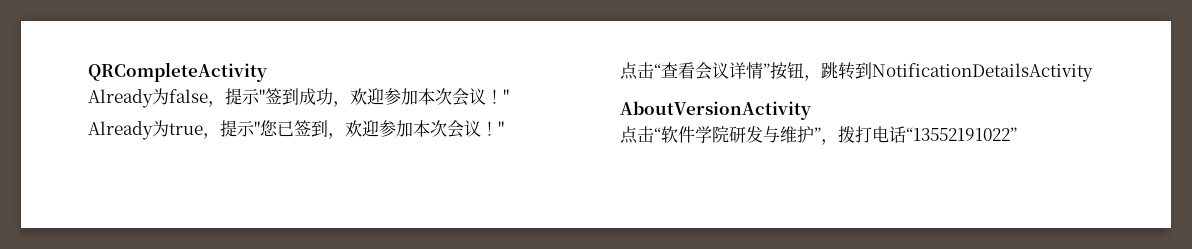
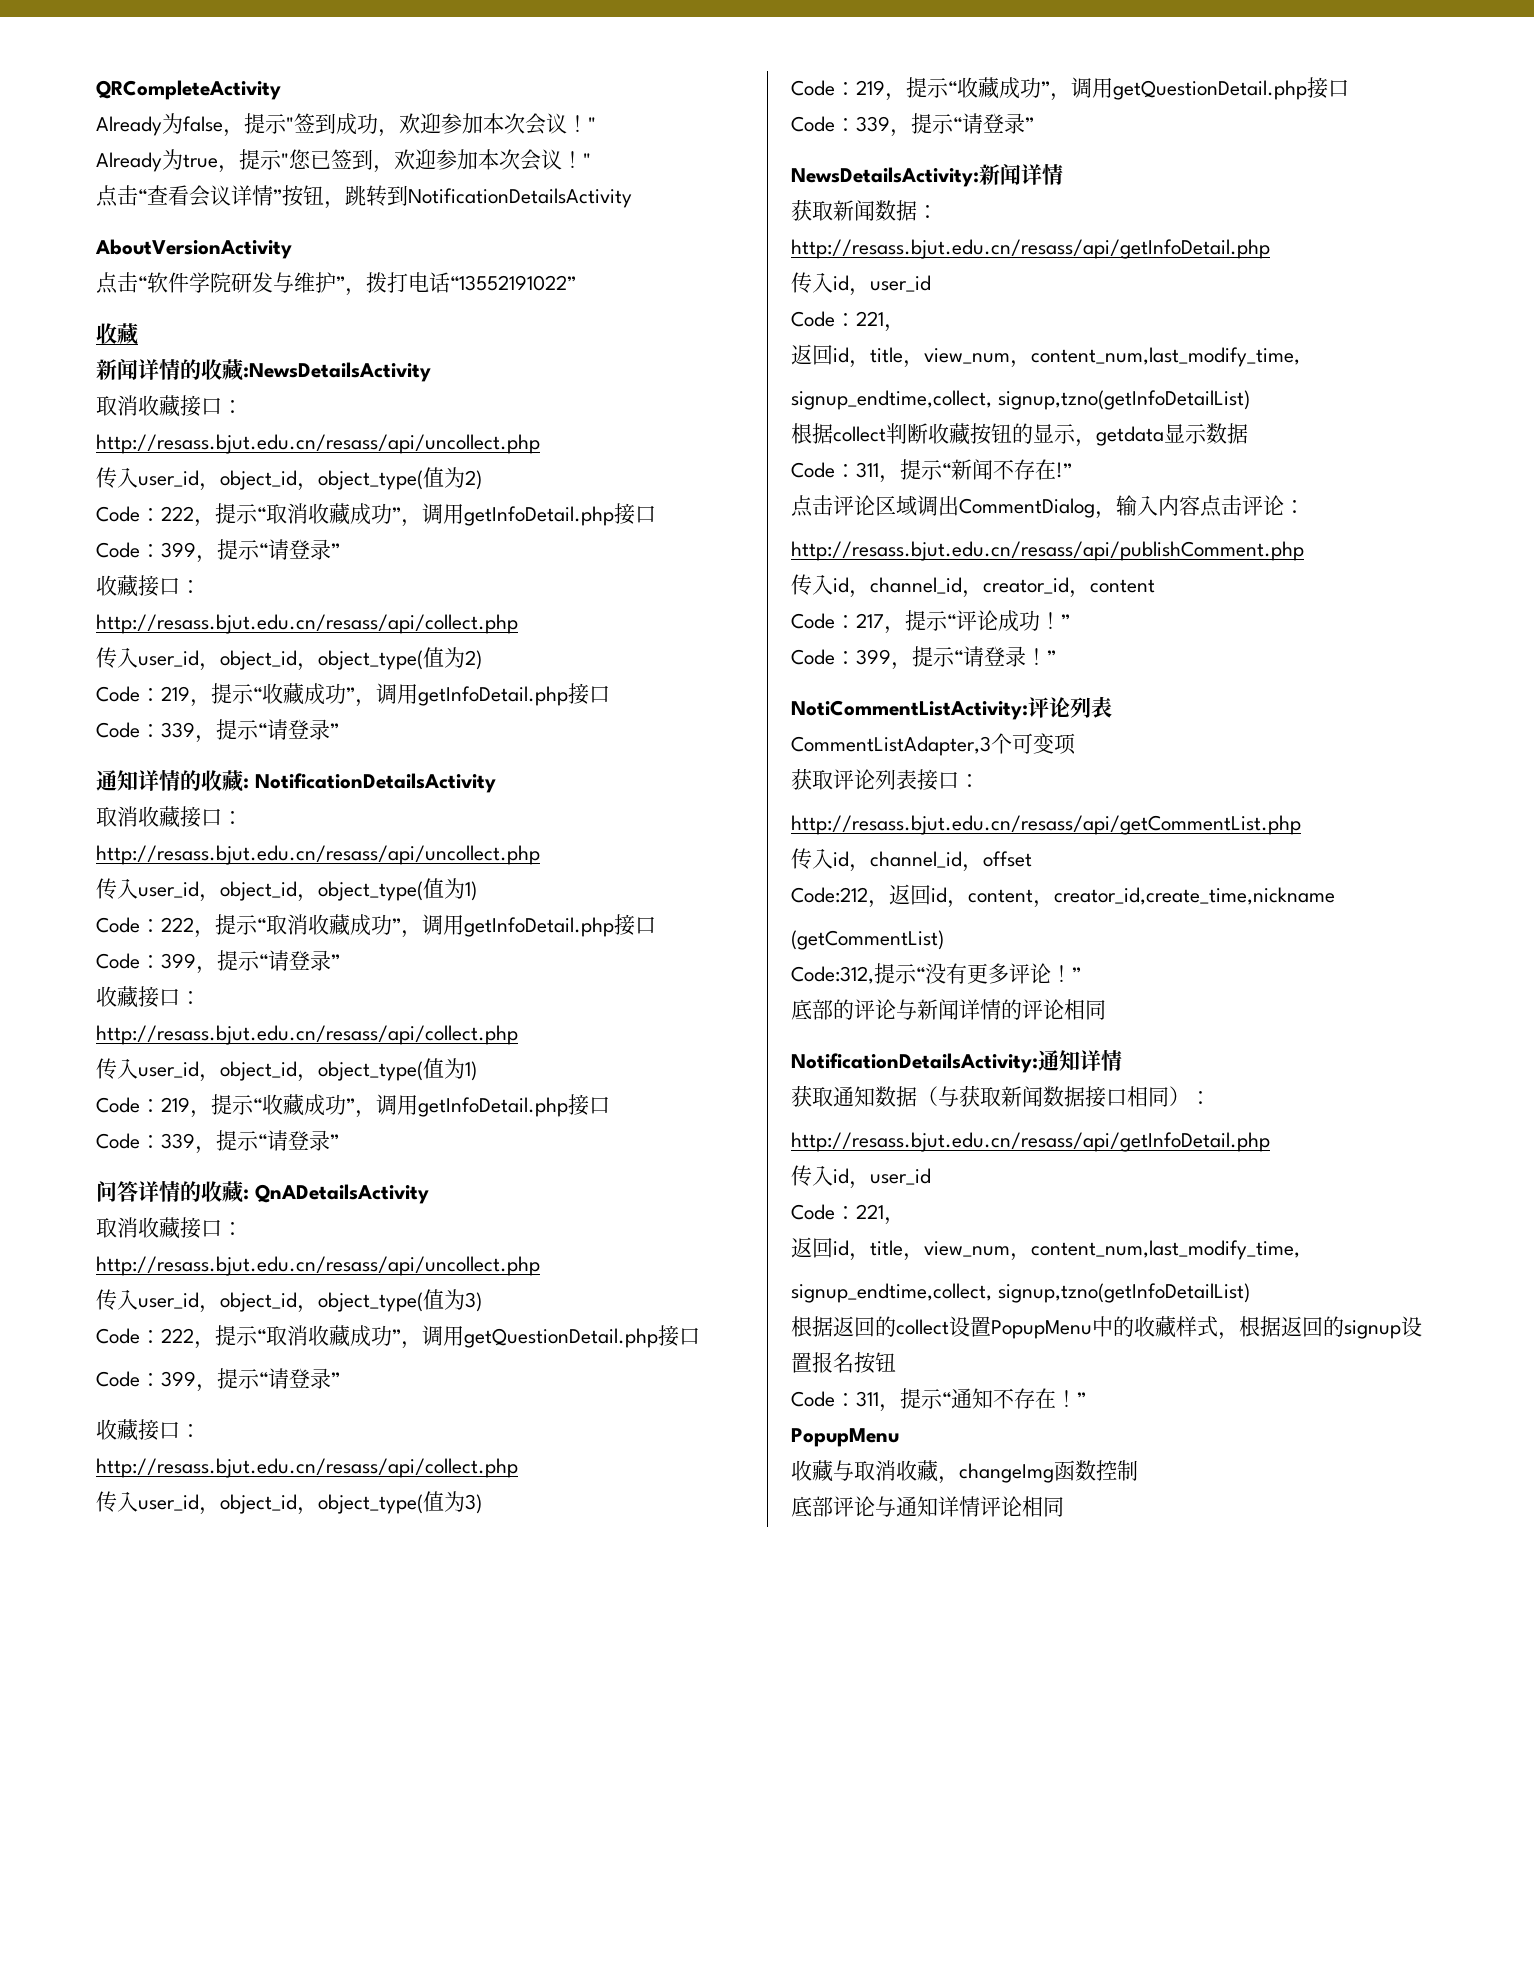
  点击“软件学院研发与维护”，拨打电话“13552191022”
+ 收藏
+ 新闻详情的收藏:NewsDetailsActivity
+ 取消收藏接口：
+ http://resass.bjut.edu.cn/resass/api/uncollect.php
+ 传入user_id，object_id，object_type(值为2)
+ Code：222，提示“取消收藏成功”，调用getInfoDetail.php接口
+ Code：399，提示“请登录”
+ 收藏接口：
+ http://resass.bjut.edu.cn/resass/api/collect.php
+ 传入user_id，object_id，object_type(值为2)
+ Code：219，提示“收藏成功”，调用getInfoDetail.php接口
+ Code：339，提示“请登录”
+ 通知详情的收藏: NotificationDetailsActivity
+ 取消收藏接口：
+ http://resass.bjut.edu.cn/resass/api/uncollect.php
+ 传入user_id，object_id，object_type(值为1)
+ Code：222，提示“取消收藏成功”，调用getInfoDetail.php接口
+ Code：399，提示“请登录”
+ 收藏接口：
+ http://resass.bjut.edu.cn/resass/api/collect.php
+ 传入user_id，object_id，object_type(值为1)
+ Code：219，提示“收藏成功”，调用getInfoDetail.php接口
+ Code：339，提示“请登录”
+ 问答详情的收藏: QnADetailsActivity
+ 取消收藏接口：
+ http://resass.bjut.edu.cn/resass/api/uncollect.php
+ 传入user_id，object_id，object_type(值为3)
+ Code：222，提示“取消收藏成功”，调用getQuestionDetail.php接口
+ Code：399，提示“请登录”
+ 收藏接口：
+ http://resass.bjut.edu.cn/resass/api/collect.php
+ 传入user_id，object_id，object_type(值为3)
+ Code：219，提示“收藏成功”，调用getQuestionDetail.php接口
+ Code：339，提示“请登录”
+ NewsDetailsActivity:新闻详情
+ 获取新闻数据：
+ http://resass.bjut.edu.cn/resass/api/getInfoDetail.php
+ 传入id，user_id
+ Code：221，
+ 返回id，title，view_num，content_num,last_modify_time,
+ signup_endtime,collect, signup,tzno(getInfoDetailList)
+ 根据collect判断收藏按钮的显示，getdata显示数据
+ Code：311，提示“新闻不存在!”
+ 点击评论区域调出CommentDialog，输入内容点击评论：
+ http://resass.bjut.edu.cn/resass/api/publishComment.php
+ 传入id，channel_id，creator_id，content
+ Code：217，提示“评论成功！”
+ Code：399，提示“请登录！”
+ NotiCommentListActivity:评论列表
+ CommentListAdapter,3个可变项
+ 获取评论列表接口：
+ http://resass.bjut.edu.cn/resass/api/getCommentList.php
+ 传入id，channel_id，offset
+ Code:212，返回id，content，creator_id,create_time,nickname
+ (getCommentList)
+ Code:312,提示“没有更多评论！”
+ 底部的评论与新闻详情的评论相同
+ NotificationDetailsActivity:通知详情
+ 获取通知数据（与获取新闻数据接口相同）：
+ http://resass.bjut.edu.cn/resass/api/getInfoDetail.php
+ 传入id，user_id
+ Code：221，
+ 返回id，title，view_num，content_num,last_modify_time,
+ signup_endtime,collect, signup,tzno(getInfoDetailList)
+ 根据返回的collect设置PopupMenu中的收藏样式，根据返回的signup设置报名按钮
+ Code：311，提示“通知不存在！”
+ PopupMenu
+ 收藏与取消收藏，changeImg函数控制
+ 底部评论与通知详情评论相同

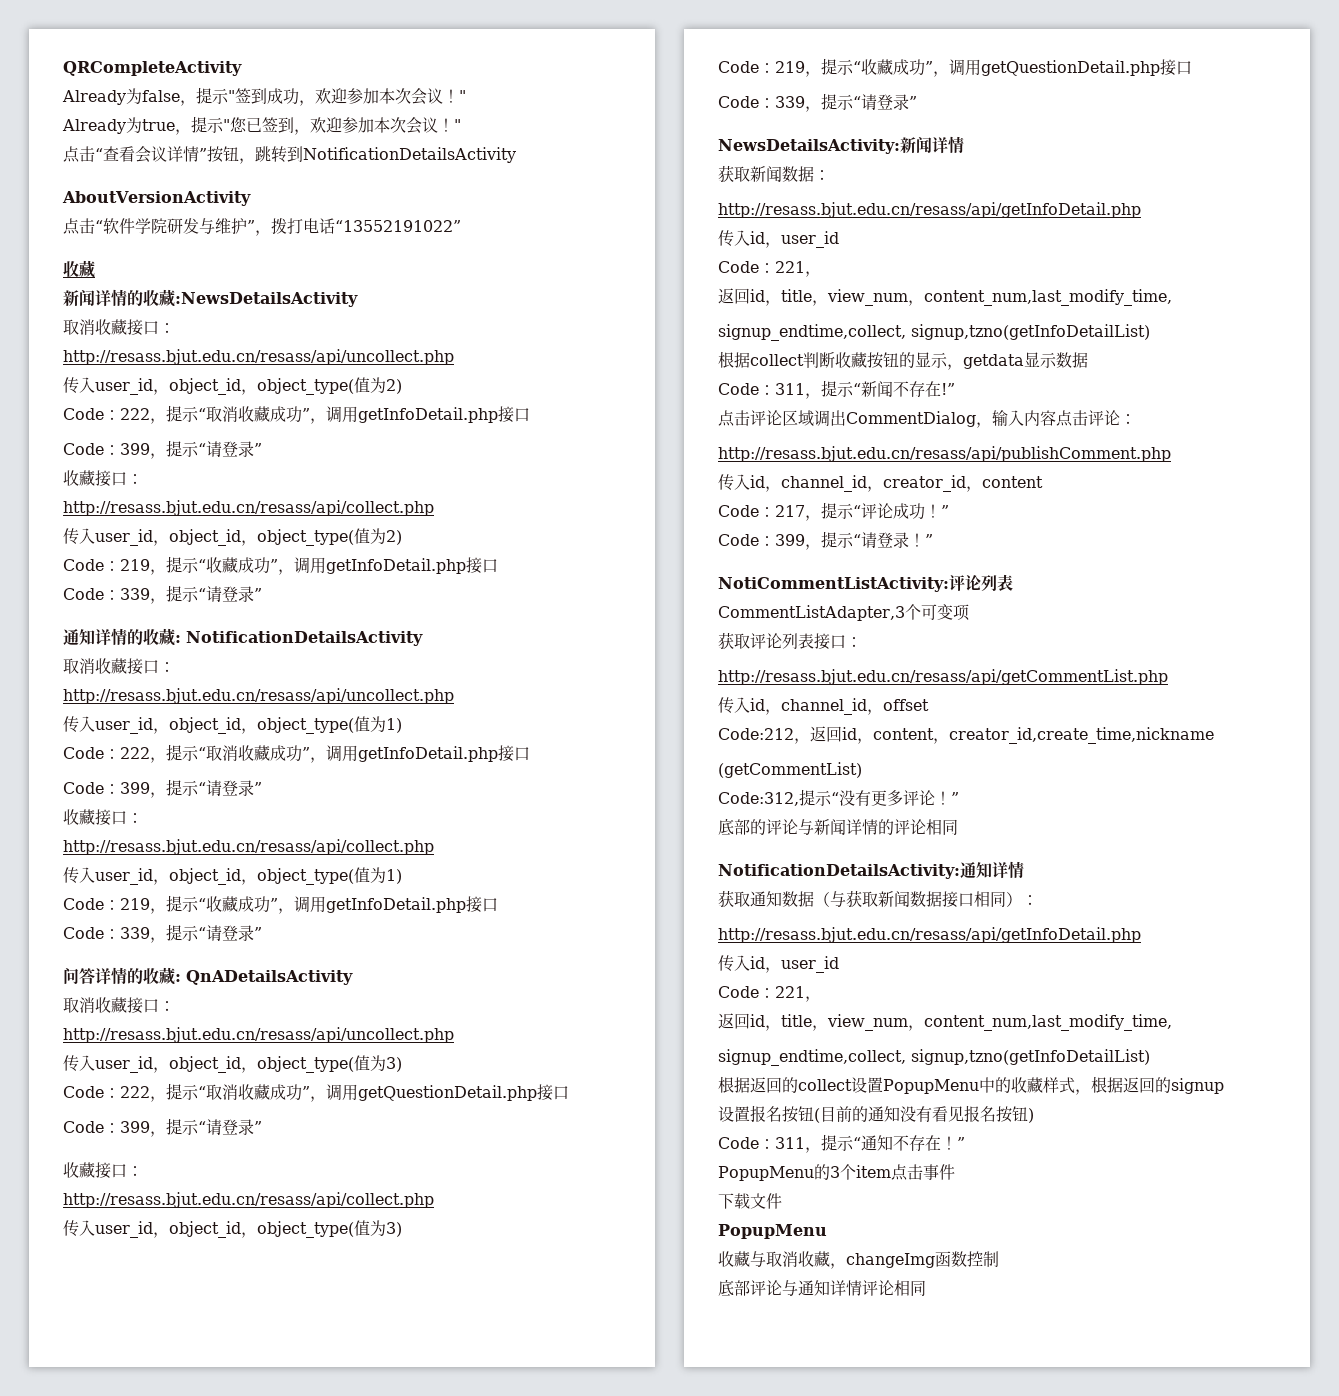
- 根据返回的collect设置PopupMenu中的收藏样式，根据返回的signup设置报名按钮
+ 根据返回的collect设置PopupMenu中的收藏样式，根据返回的signup设置报名按钮(目前的通知没有看见报名按钮)
+ PopupMenu的3个item点击事件
+ 下载文件

